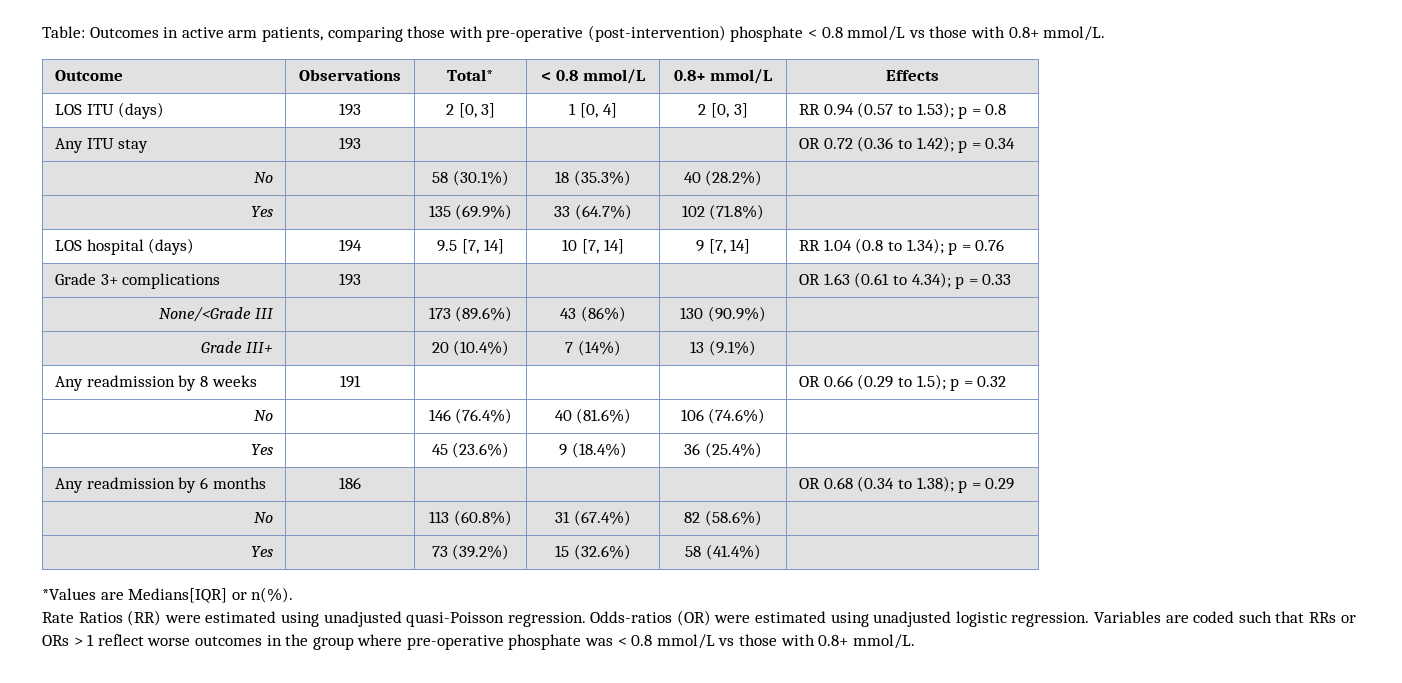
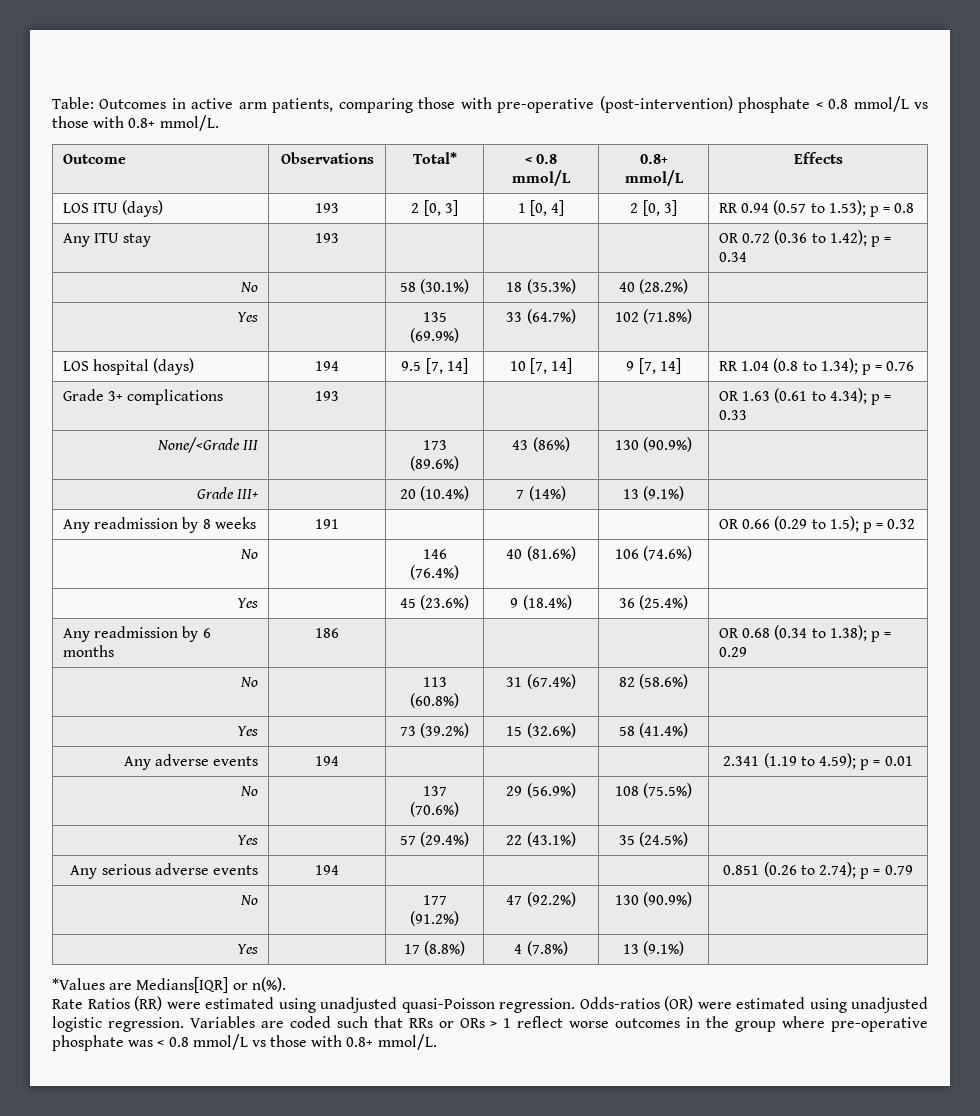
+ Any adverse events | 194 | | | | 2.341 (1.19 to 4.59); p = 0.01
+ No | | 137 (70.6%) | 29 (56.9%) | 108 (75.5%) |
+ Yes | | 57 (29.4%) | 22 (43.1%) | 35 (24.5%) |
+ Any serious adverse events | 194 | | | | 0.851 (0.26 to 2.74); p = 0.79
+ No | | 177 (91.2%) | 47 (92.2%) | 130 (90.9%) |
+ Yes | | 17 (8.8%) | 4 (7.8%) | 13 (9.1%) |

